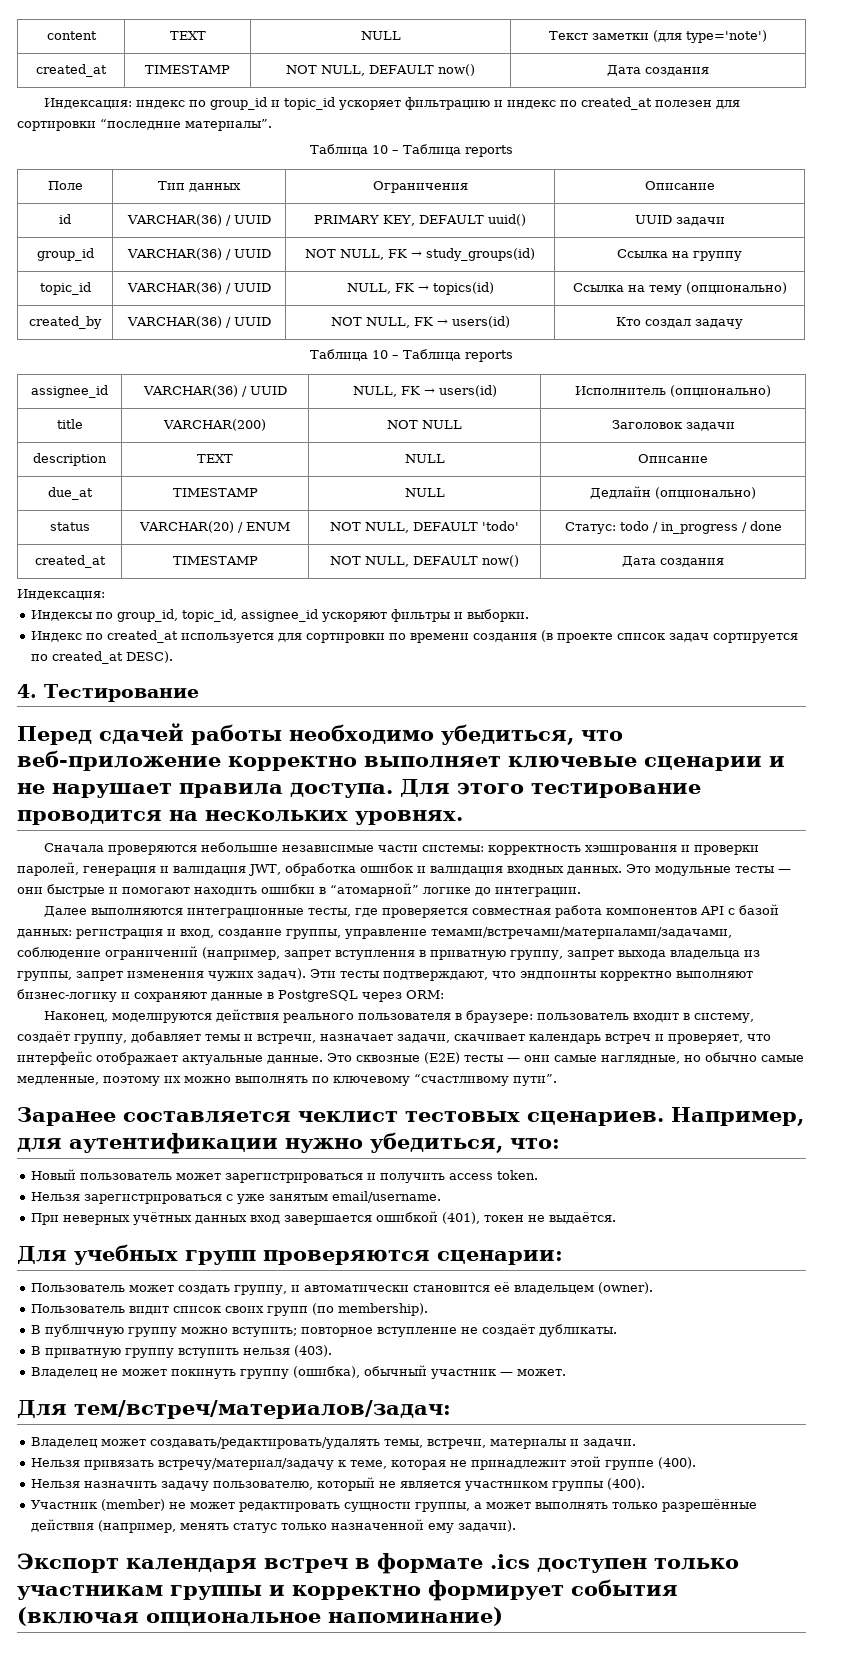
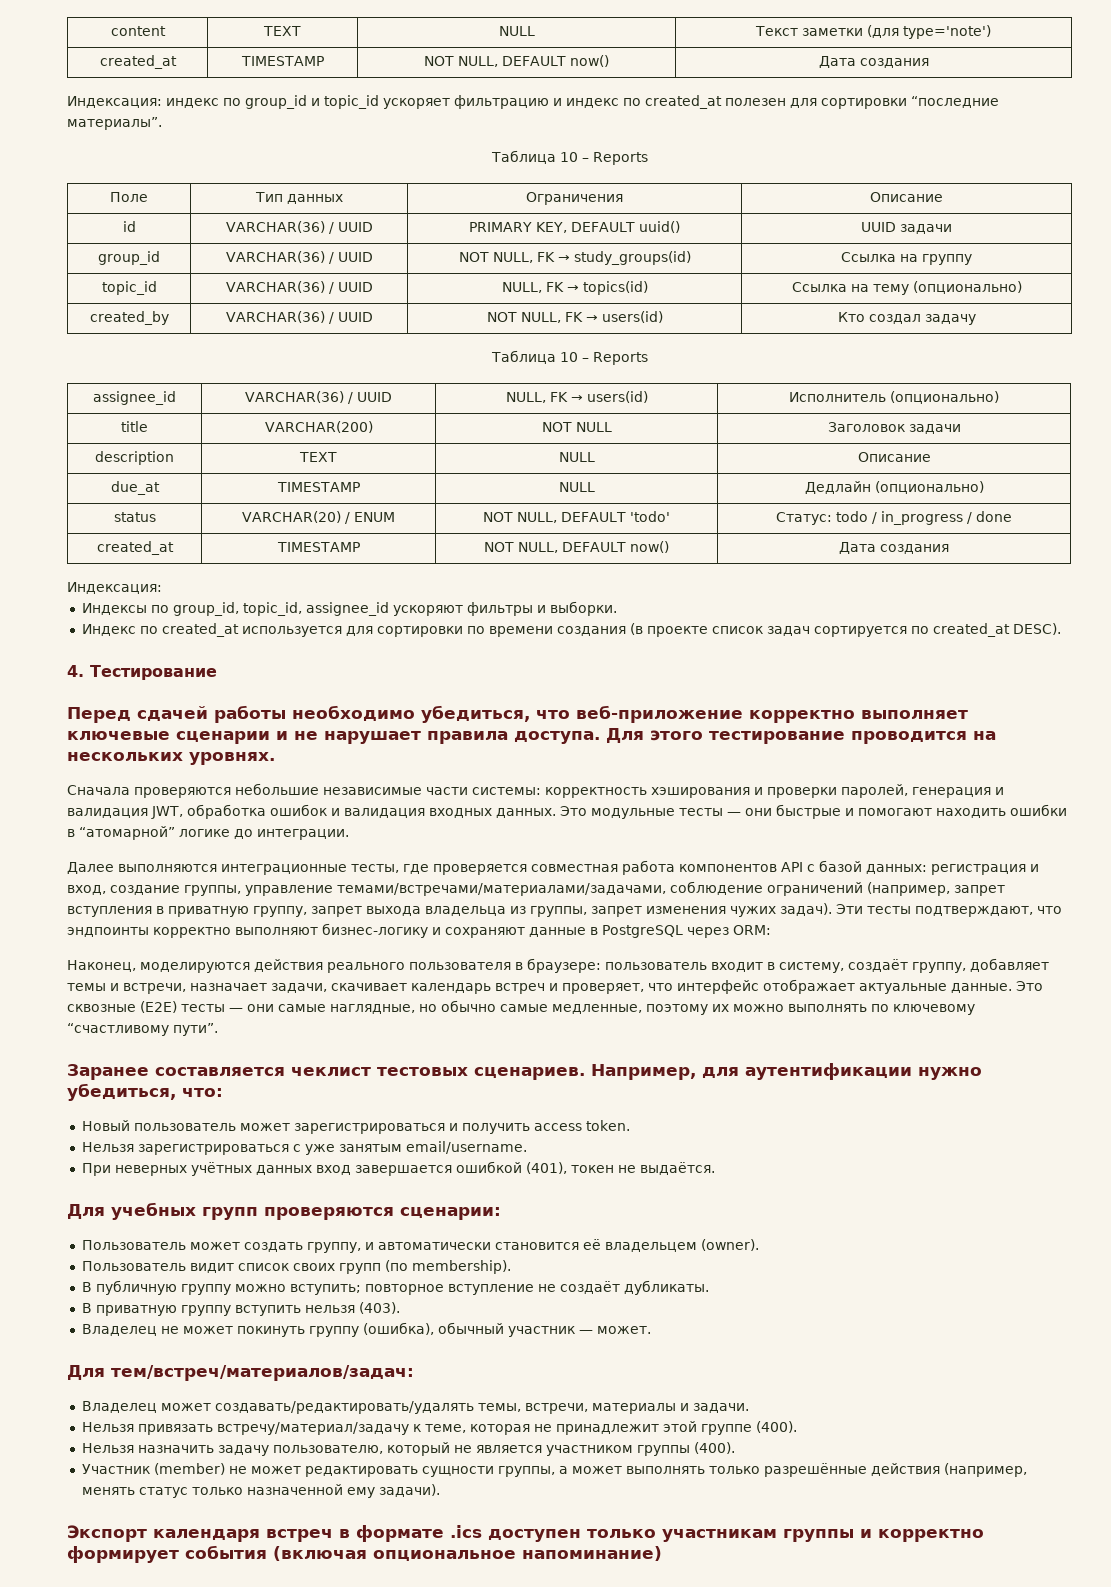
  Индексация: индекс по group_id и topic_id ускоряет фильтрацию и индекс по created_at полезен для сортировки “последние материалы”.
- Таблица 10 – Таблица reports
+ Таблица 10 – Reports
  created_by | VARCHAR(36) / UUID | NOT NULL, FK → users(id) | Кто создал задачу
- Таблица 10 – Таблица reports
+ Таблица 10 – Reports

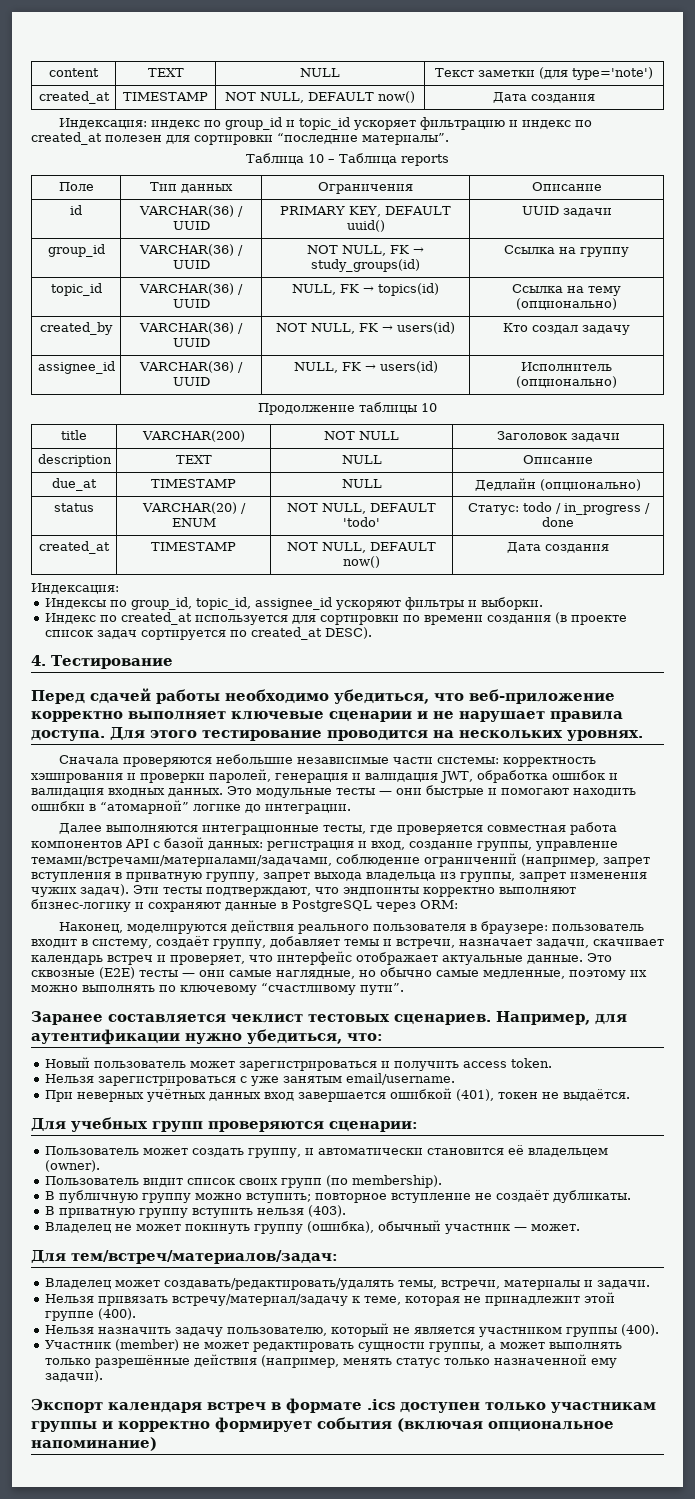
  Индексация: индекс по group_id и topic_id ускоряет фильтрацию и индекс по created_at полезен для сортировки “последние материалы”.
- Таблица 10 – Reports
+ Таблица 10 – Таблица reports
  created_by | VARCHAR(36) / UUID | NOT NULL, FK → users(id) | Кто создал задачу
- Таблица 10 – Reports
+ Продолжение таблицы 10

